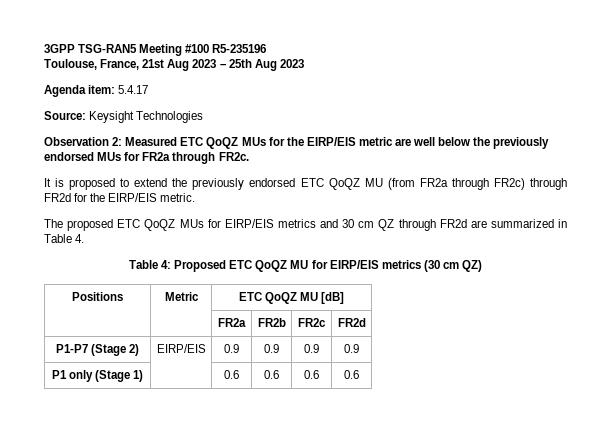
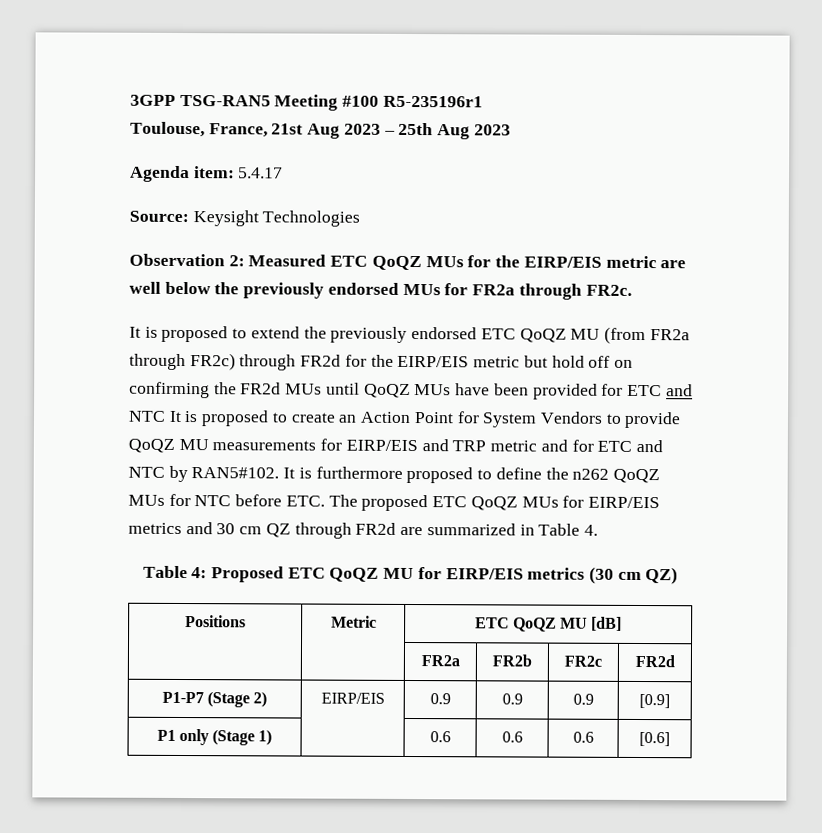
- 3GPP TSG-RAN5 Meeting #100 R5-235196
+ 3GPP TSG-RAN5 Meeting #100 R5-235196r1
- It is proposed to extend the previously endorsed ETC QoQZ MU (from FR2a through FR2c) through FR2d for the EIRP/EIS metric.
- The proposed ETC QoQZ MUs for EIRP/EIS metrics and 30 cm QZ through FR2d are summarized in Table 4.
+ It is proposed to extend the previously endorsed ETC QoQZ MU (from FR2a through FR2c) through FR2d for the EIRP/EIS metric but hold off on confirming the FR2d MUs until QoQZ MUs have been provided for ETC and NTC It is proposed to create an Action Point for System Vendors to provide QoQZ MU measurements for EIRP/EIS and TRP metric and for ETC and NTC by RAN5#102. It is furthermore proposed to define the n262 QoQZ MUs for NTC before ETC. The proposed ETC QoQZ MUs for EIRP/EIS metrics and 30 cm QZ through FR2d are summarized in Table 4.
- P1-P7 (Stage 2) | EIRP/EIS | 0.9 | 0.9 | 0.9 | 0.9
+ P1-P7 (Stage 2) | EIRP/EIS | 0.9 | 0.9 | 0.9 | [0.9]
- P1 only (Stage 1) | | 0.6 | 0.6 | 0.6 | 0.6
+ P1 only (Stage 1) | | 0.6 | 0.6 | 0.6 | [0.6]

